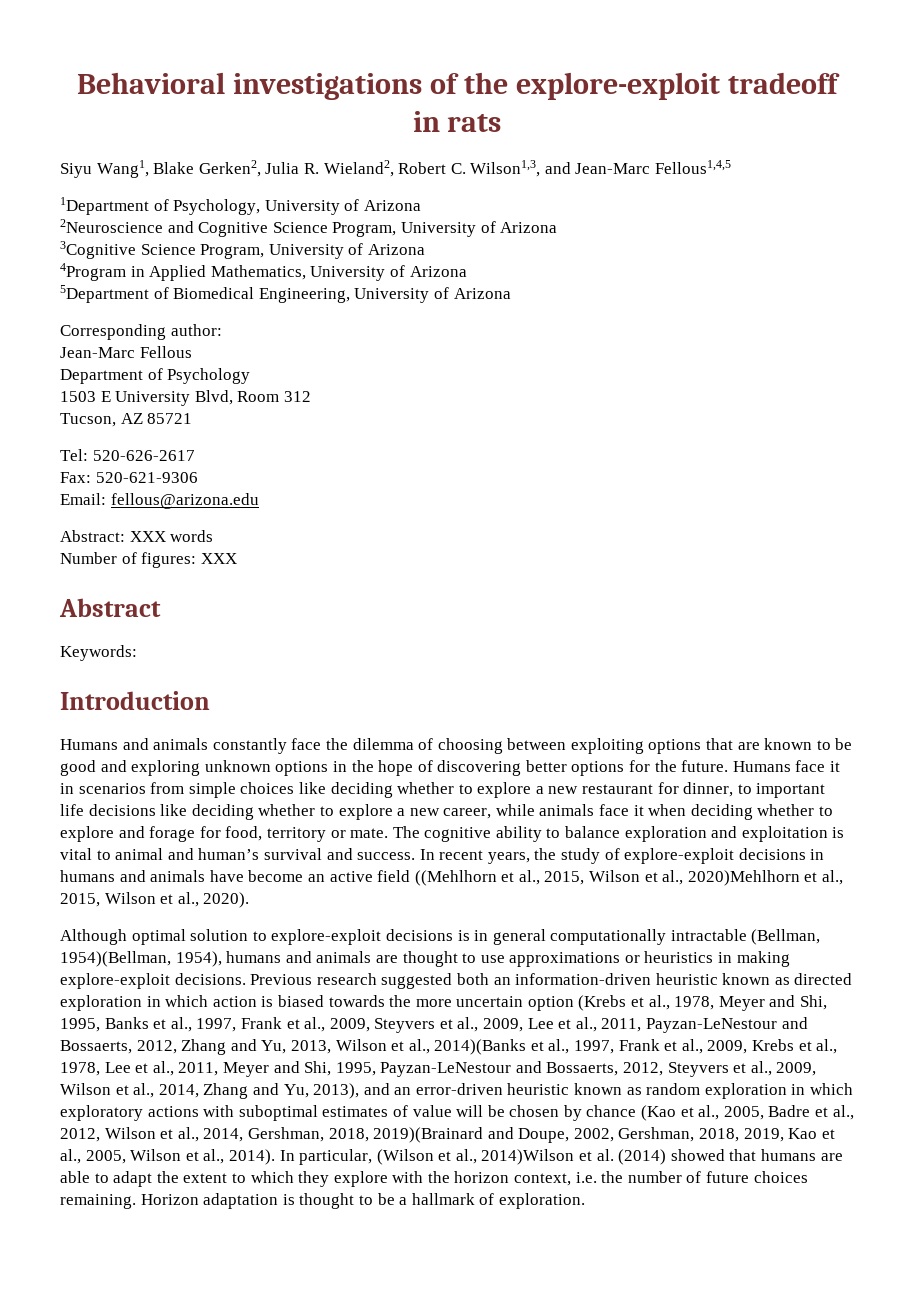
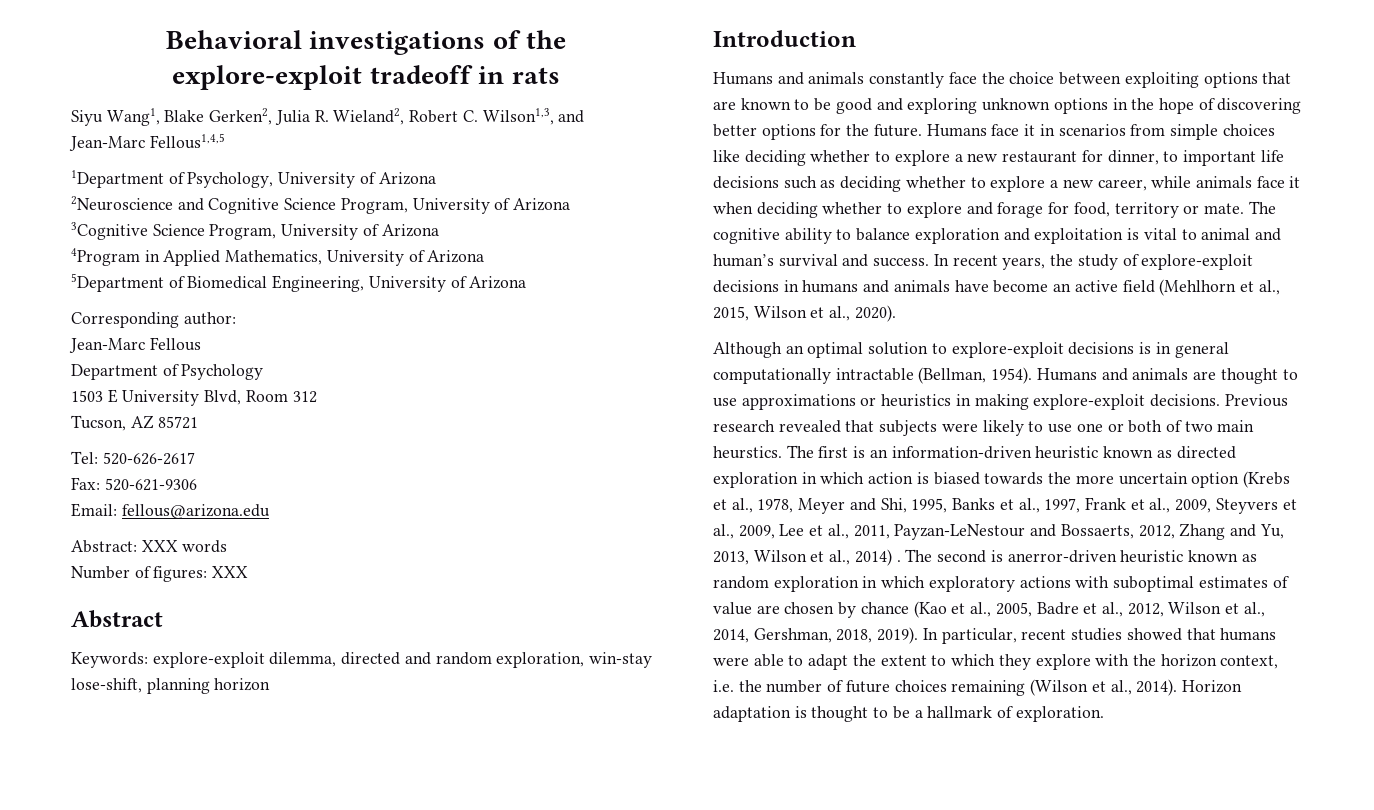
- Keywords:
+ Keywords: explore-exploit dilemma, directed and random exploration, win-stay lose-shift, planning horizon
- Humans and animals constantly face the dilemma of choosing between exploiting options that are known to be good and exploring unknown options in the hope of discovering better options for the future.
+ Humans and animals constantly face the choice between exploiting options that are known to be good and exploring unknown options in the hope of discovering better options for the future.
- Humans face it in scenarios from simple choices like deciding whether to explore a new restaurant for dinner, to important life decisions like deciding whether to explore a new career, while animals face it when deciding whether to explore and forage for food, territory or mate.
+ Humans face it in scenarios from simple choices like deciding whether to explore a new restaurant for dinner, to important life decisions such as deciding whether to explore a new career, while animals face it when deciding whether to explore and forage for food, territory or mate.
- In recent years, the study of explore-exploit decisions in humans and animals have become an active field ((Mehlhorn et al., 2015, Wilson et al., 2020)Mehlhorn et al., 2015, Wilson et al., 2020).
+ In recent years, the study of explore-exploit decisions in humans and animals have become an active field (Mehlhorn et al., 2015, Wilson et al., 2020).
- Although optimal solution to explore-exploit decisions is in general computationally intractable (Bellman, 1954)(Bellman, 1954), humans and animals are thought to use approximations or heuristics in making explore-exploit decisions.
+ Although an optimal solution to explore-exploit decisions is in general computationally intractable (Bellman, 1954). Humans and animals are thought to use approximations or heuristics in making explore-exploit decisions.
- Previous research suggested both an information-driven heuristic known as directed exploration in which action is biased towards the more uncertain option (Krebs et al., 1978, Meyer and Shi, 1995, Banks et al., 1997, Frank et al., 2009, Steyvers et al., 2009, Lee et al., 2011, Payzan-LeNestour and Bossaerts, 2012, Zhang and Yu, 2013, Wilson et al., 2014)(Banks et al., 1997, Frank et al., 2009, Krebs et al., 1978, Lee et al., 2011, Meyer and Shi, 1995, Payzan-LeNestour and Bossaerts, 2012, Steyvers et al., 2009, Wilson et al., 2014, Zhang and Yu, 2013), and an error-driven heuristic known as random exploration in which exploratory actions with suboptimal estimates of value will be chosen by chance (Kao et al., 2005, Badre et al., 2012, Wilson et al., 2014, Gershman, 2018, 2019)(Brainard and Doupe, 2002, Gershman, 2018, 2019, Kao et al., 2005, Wilson et al., 2014). In particular, (Wilson et al., 2014)Wilson et al. (2014) showed that humans are able to adapt the extent to which they explore with the horizon context, i.e. the number of future choices remaining.
+ Previous research revealed that subjects were likely to use one or both of two main heurstics. The first is an information-driven heuristic known as directed exploration in which action is biased towards the more uncertain option (Krebs et al., 1978, Meyer and Shi, 1995, Banks et al., 1997, Frank et al., 2009, Steyvers et al., 2009, Lee et al., 2011, Payzan-LeNestour and Bossaerts, 2012, Zhang and Yu, 2013, Wilson et al., 2014) . The second is anerror-driven heuristic known as random exploration in which exploratory actions with suboptimal estimates of value are chosen by chance (Kao et al., 2005, Badre et al., 2012, Wilson et al., 2014, Gershman, 2018, 2019). In particular, recent studies showed that humans were able to adapt the extent to which they explore with the horizon context, i.e. the number of future choices remaining (Wilson et al., 2014).

